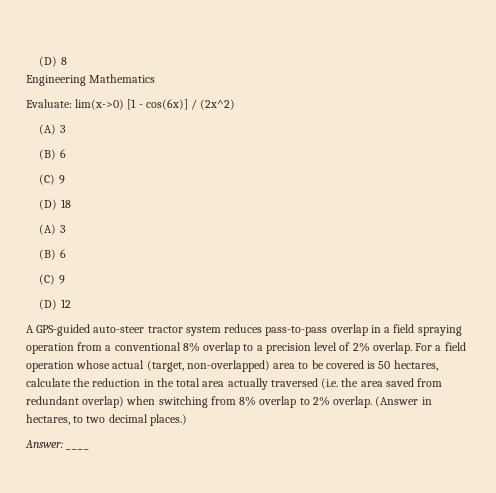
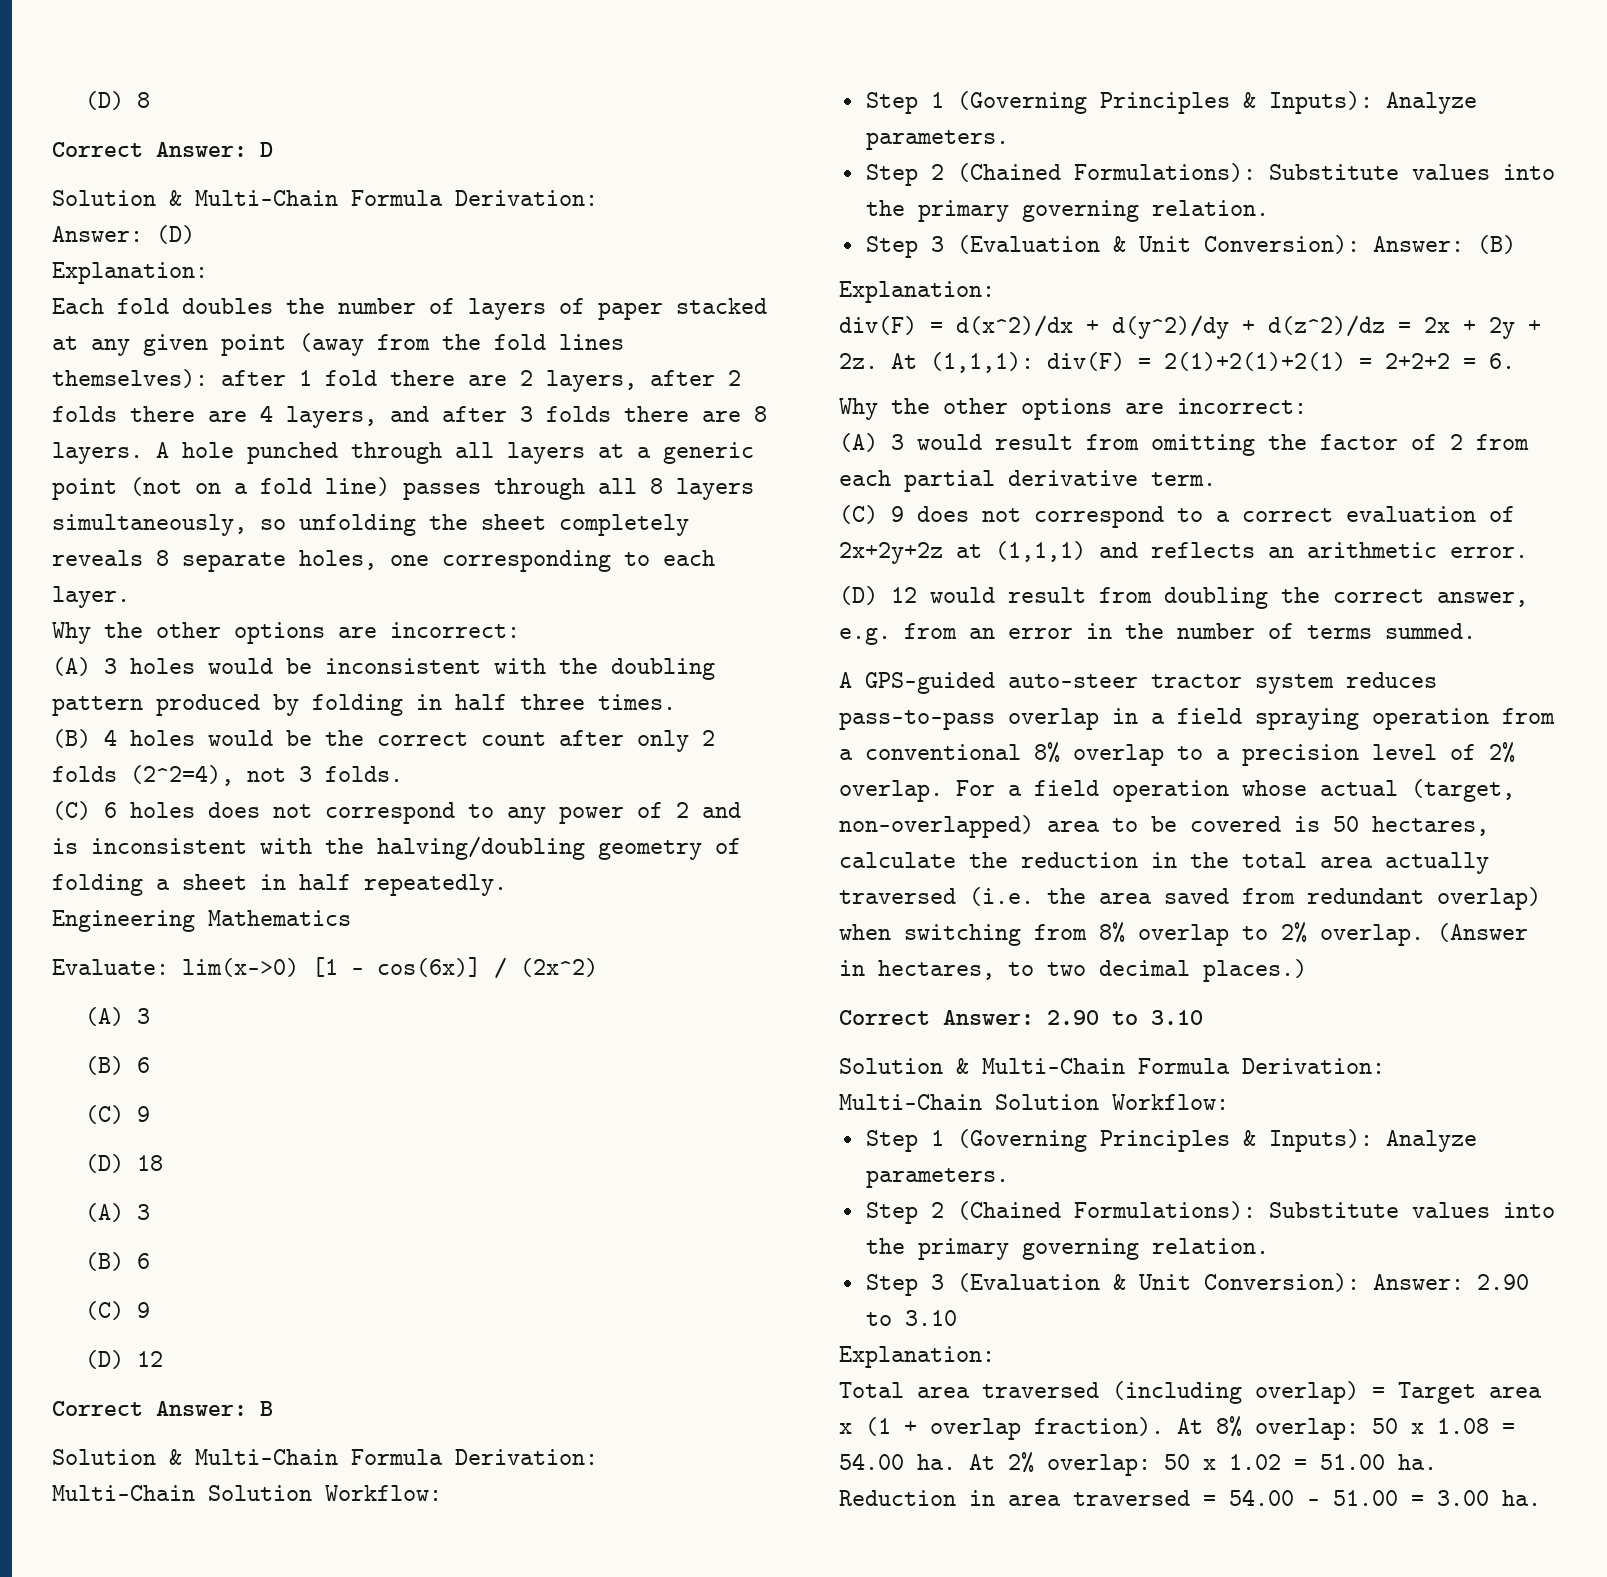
+ Correct Answer: D
+ Solution & Multi-Chain Formula Derivation:
+ Answer: (D)
+ Explanation:
+ Each fold doubles the number of layers of paper stacked at any given point (away from the fold lines themselves): after 1 fold there are 2 layers, after 2 folds there are 4 layers, and after 3 folds there are 8 layers. A hole punched through all layers at a generic point (not on a fold line) passes through all 8 layers simultaneously, so unfolding the sheet completely reveals 8 separate holes, one corresponding to each layer.
+ Why the other options are incorrect:
+ (A) 3 holes would be inconsistent with the doubling pattern produced by folding in half three times.
+ (B) 4 holes would be the correct count after only 2 folds (2^2=4), not 3 folds.
+ (C) 6 holes does not correspond to any power of 2 and is inconsistent with the halving/doubling geometry of folding a sheet in half repeatedly.
+ Correct Answer: B
+ Solution & Multi-Chain Formula Derivation:
+ Multi-Chain Solution Workflow:
+ Step 1 (Governing Principles & Inputs): Analyze parameters.
+ Step 2 (Chained Formulations): Substitute values into the primary governing relation.
+ Step 3 (Evaluation & Unit Conversion): Answer: (B)
+ Explanation:
+ div(F) = d(x^2)/dx + d(y^2)/dy + d(z^2)/dz = 2x + 2y + 2z. At (1,1,1): div(F) = 2(1)+2(1)+2(1) = 2+2+2 = 6.
+ Why the other options are incorrect:
+ (A) 3 would result from omitting the factor of 2 from each partial derivative term.
+ (C) 9 does not correspond to a correct evaluation of 2x+2y+2z at (1,1,1) and reflects an arithmetic error.
+ (D) 12 would result from doubling the correct answer, e.g. from an error in the number of terms summed.
- Answer: ____
+ Correct Answer: 2.90 to 3.10
+ Solution & Multi-Chain Formula Derivation:
+ Multi-Chain Solution Workflow:
+ Step 1 (Governing Principles & Inputs): Analyze parameters.
+ Step 2 (Chained Formulations): Substitute values into the primary governing relation.
+ Step 3 (Evaluation & Unit Conversion): Answer: 2.90 to 3.10
+ Explanation:
+ Total area traversed (including overlap) = Target area x (1 + overlap fraction). At 8% overlap: 50 x 1.08 = 54.00 ha. At 2% overlap: 50 x 1.02 = 51.00 ha. Reduction in area traversed = 54.00 - 51.00 = 3.00 ha.

